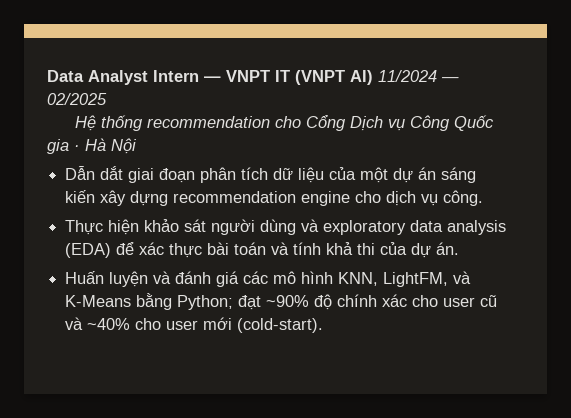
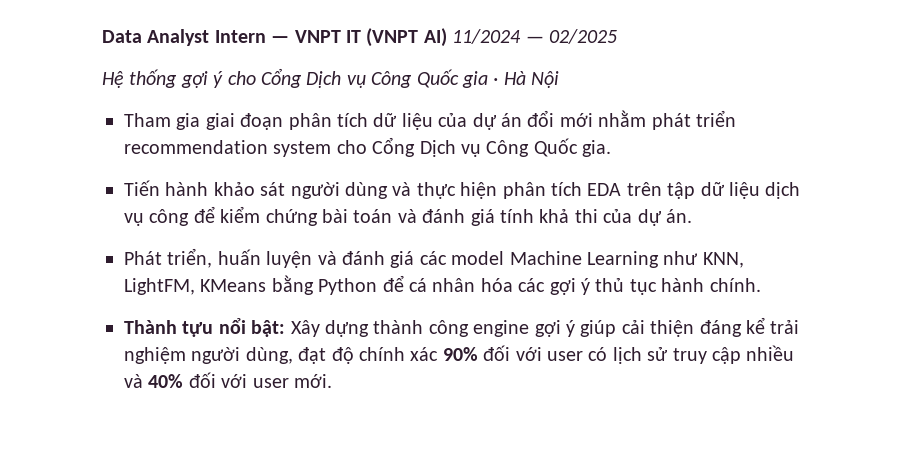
- Hệ thống recommendation cho Cổng Dịch vụ Công Quốc gia · Hà Nội
+ Hệ thống gợi ý cho Cổng Dịch vụ Công Quốc gia · Hà Nội
- Dẫn dắt giai đoạn phân tích dữ liệu của một dự án sáng kiến xây dựng recommendation engine cho dịch vụ công.
- Thực hiện khảo sát người dùng và exploratory data analysis (EDA) để xác thực bài toán và tính khả thi của dự án.
+ Tham gia giai đoạn phân tích dữ liệu của dự án đổi mới nhằm phát triển recommendation system cho Cổng Dịch vụ Công Quốc gia.
+ Tiến hành khảo sát người dùng và thực hiện phân tích EDA trên tập dữ liệu dịch vụ công để kiểm chứng bài toán và đánh giá tính khả thi của dự án.
- Huấn luyện và đánh giá các mô hình KNN, LightFM, và K-Means bằng Python; đạt ~90% độ chính xác cho user cũ và ~40% cho user mới (cold-start).
+ Phát triển, huấn luyện và đánh giá các model Machine Learning như KNN, LightFM, KMeans bằng Python để cá nhân hóa các gợi ý thủ tục hành chính.
+ Thành tựu nổi bật: Xây dựng thành công engine gợi ý giúp cải thiện đáng kể trải nghiệm người dùng, đạt độ chính xác 90% đối với user có lịch sử truy cập nhiều và 40% đối với user mới.

